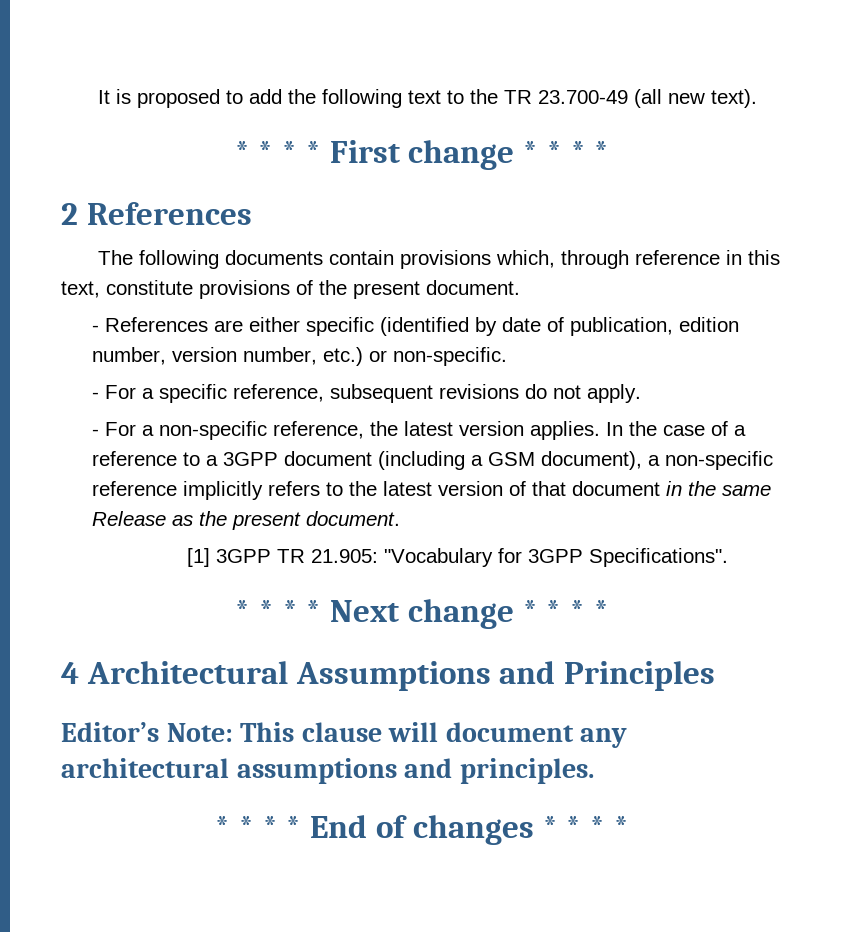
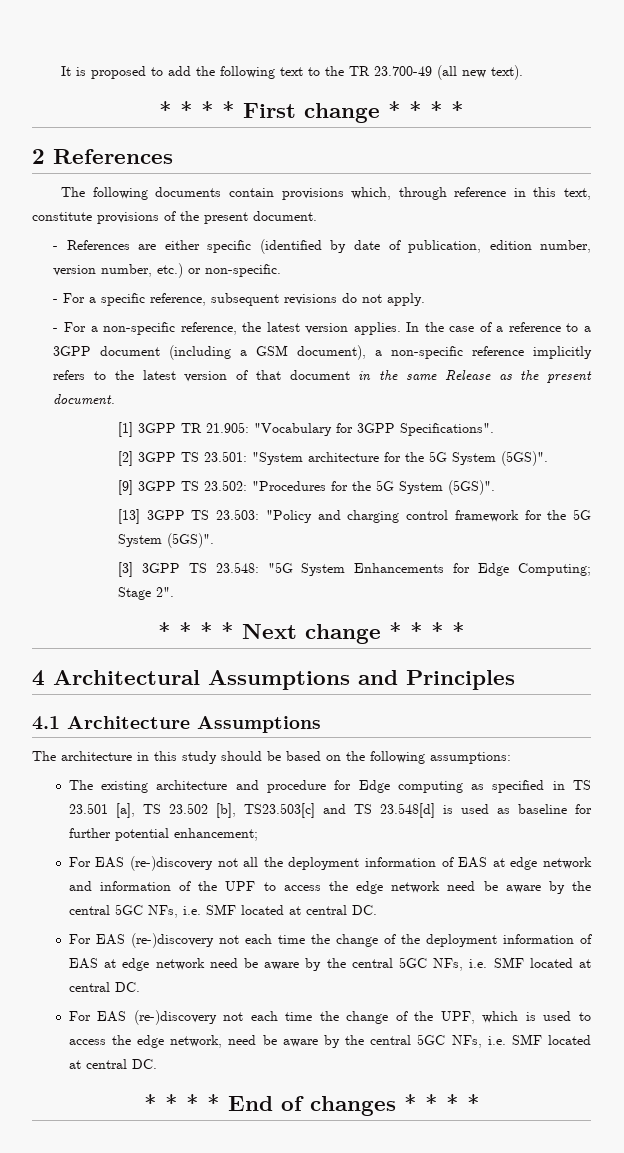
+ [2] 3GPP TS 23.501: "System architecture for the 5G System (5GS)".
+ [9] 3GPP TS 23.502: "Procedures for the 5G System (5GS)".
+ [13] 3GPP TS 23.503: "Policy and charging control framework for the 5G System (5GS)".
+ [3] 3GPP TS 23.548: "5G System Enhancements for Edge Computing; Stage 2".
- Editor’s Note: This clause will document any architectural assumptions and principles.
+ 4.1 Architecture Assumptions
+ The architecture in this study should be based on the following assumptions:
+ The existing architecture and procedure for Edge computing as specified in TS 23.501 [a], TS 23.502 [b], TS23.503[c] and TS 23.548[d] is used as baseline for further potential enhancement;
+ For EAS (re-)discovery not all the deployment information of EAS at edge network and information of the UPF to access the edge network need be aware by the central 5GC NFs, i.e. SMF located at central DC.
+ For EAS (re-)discovery not each time the change of the deployment information of EAS at edge network need be aware by the central 5GC NFs, i.e. SMF located at central DC.
+ For EAS (re-)discovery not each time the change of the UPF, which is used to access the edge network, need be aware by the central 5GC NFs, i.e. SMF located at central DC.

